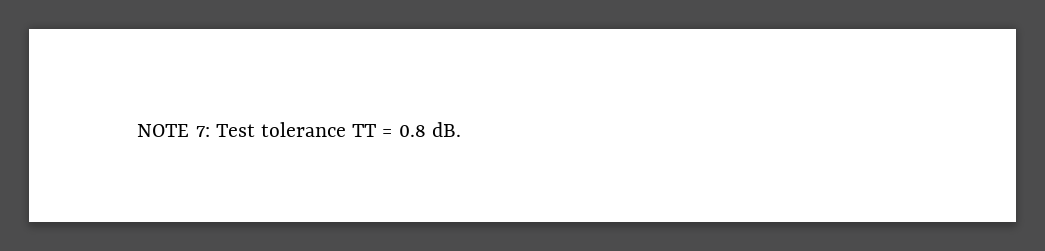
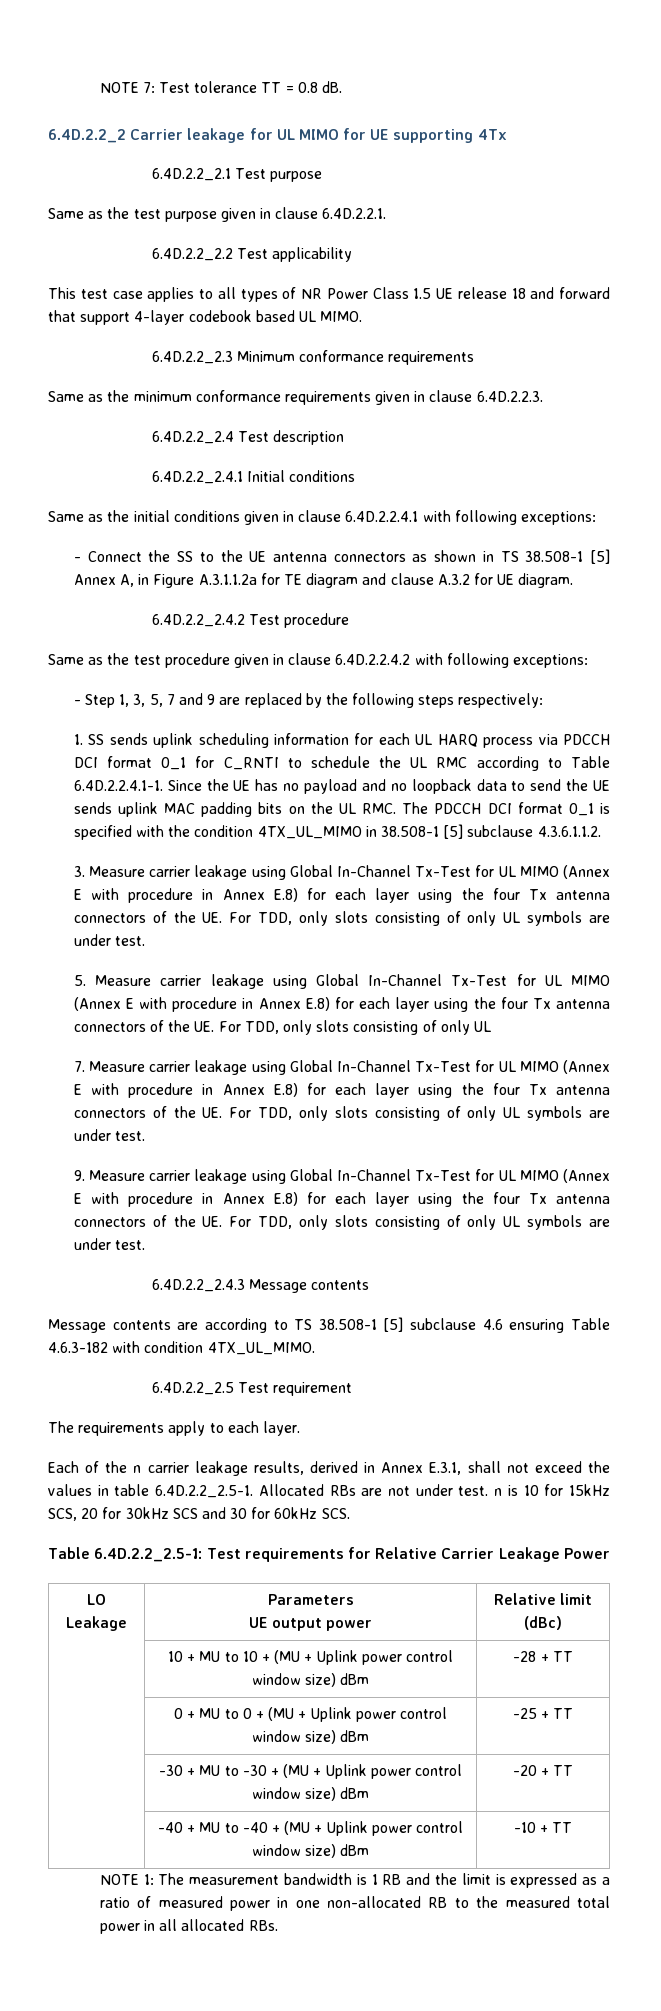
+ 6.4D.2.2_2 Carrier leakage for UL MIMO for UE supporting 4Tx
+ 6.4D.2.2_2.1 Test purpose
+ Same as the test purpose given in clause 6.4D.2.2.1.
+ 6.4D.2.2_2.2 Test applicability
+ This test case applies to all types of NR Power Class 1.5 UE release 18 and forward that support 4-layer codebook based UL MIMO.
+ 6.4D.2.2_2.3 Minimum conformance requirements
+ Same as the minimum conformance requirements given in clause 6.4D.2.2.3.
+ 6.4D.2.2_2.4 Test description
+ 6.4D.2.2_2.4.1 Initial conditions
+ Same as the initial conditions given in clause 6.4D.2.2.4.1 with following exceptions:
+ - Connect the SS to the UE antenna connectors as shown in TS 38.508-1 [5] Annex A, in Figure A.3.1.1.2a for TE diagram and clause A.3.2 for UE diagram.
+ 6.4D.2.2_2.4.2 Test procedure
+ Same as the test procedure given in clause 6.4D.2.2.4.2 with following exceptions:
+ - Step 1, 3, 5, 7 and 9 are replaced by the following steps respectively:
+ 1. SS sends uplink scheduling information for each UL HARQ process via PDCCH DCI format 0_1 for C_RNTI to schedule the UL RMC according to Table 6.4D.2.2.4.1-1. Since the UE has no payload and no loopback data to send the UE sends uplink MAC padding bits on the UL RMC. The PDCCH DCI format 0_1 is specified with the condition 4TX_UL_MIMO in 38.508-1 [5] subclause 4.3.6.1.1.2.
+ 3. Measure carrier leakage using Global In-Channel Tx-Test for UL MIMO (Annex E with procedure in Annex E.8) for each layer using the four Tx antenna connectors of the UE. For TDD, only slots consisting of only UL symbols are under test.
+ 5. Measure carrier leakage using Global In-Channel Tx-Test for UL MIMO (Annex E with procedure in Annex E.8) for each layer using the four Tx antenna connectors of the UE. For TDD, only slots consisting of only UL
+ 7. Measure carrier leakage using Global In-Channel Tx-Test for UL MIMO (Annex E with procedure in Annex E.8) for each layer using the four Tx antenna connectors of the UE. For TDD, only slots consisting of only UL symbols are under test.
+ 9. Measure carrier leakage using Global In-Channel Tx-Test for UL MIMO (Annex E with procedure in Annex E.8) for each layer using the four Tx antenna connectors of the UE. For TDD, only slots consisting of only UL symbols are under test.
+ 6.4D.2.2_2.4.3 Message contents
+ Message contents are according to TS 38.508-1 [5] subclause 4.6 ensuring Table 4.6.3-182 with condition 4TX_UL_MIMO.
+ 6.4D.2.2_2.5 Test requirement
+ The requirements apply to each layer.
+ Each of the n carrier leakage results, derived in Annex E.3.1, shall not exceed the values in table 6.4D.2.2_2.5-1. Allocated RBs are not under test. n is 10 for 15kHz SCS, 20 for 30kHz SCS and 30 for 60kHz SCS.
+ Table 6.4D.2.2_2.5-1: Test requirements for Relative Carrier Leakage Power
+ LO Leakage | Parameters
+ UE output power | Relative limit (dBc)
+ | 10 + MU to 10 + (MU + Uplink power control window size) dBm | -28 + TT
+ | 0 + MU to 0 + (MU + Uplink power control window size) dBm | -25 + TT
+ | -30 + MU to -30 + (MU + Uplink power control window size) dBm | -20 + TT
+ | -40 + MU to -40 + (MU + Uplink power control window size) dBm | -10 + TT
+ NOTE 1: The measurement bandwidth is 1 RB and the limit is expressed as a ratio of measured power in one non-allocated RB to the measured total power in all allocated RBs.

